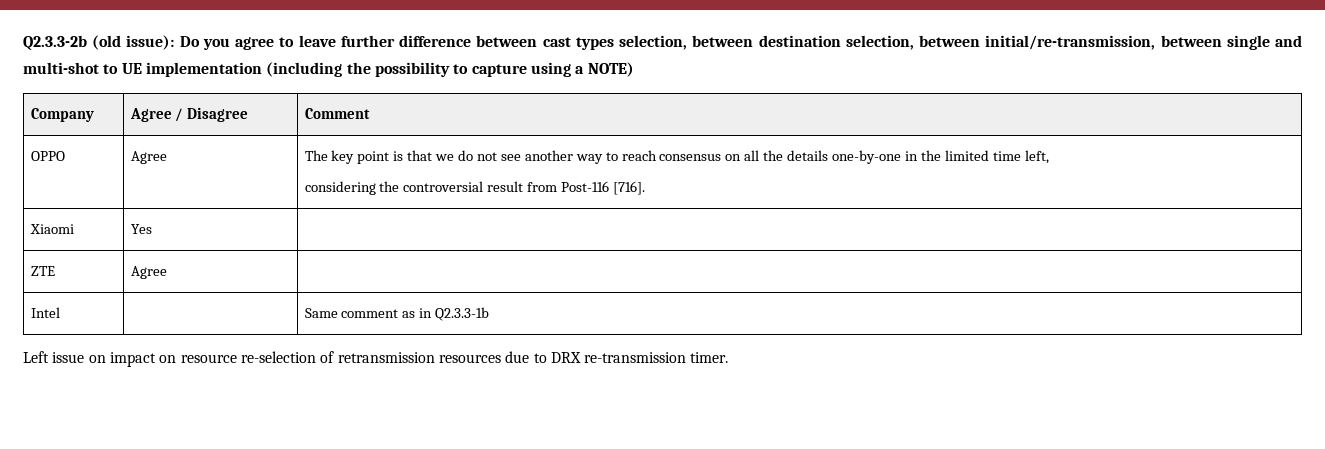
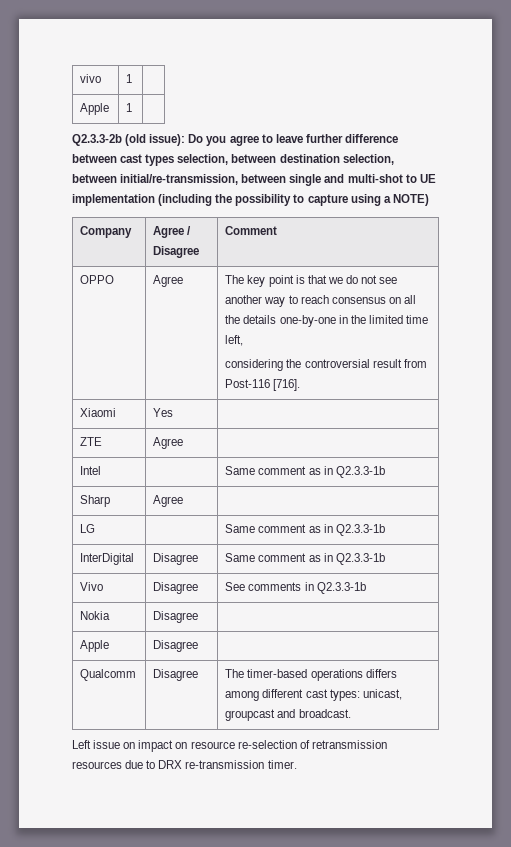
+ vivo | 1 |
+ Apple | 1 |
+ Sharp | Agree |
+ LG | | Same comment as in Q2.3.3-1b
+ InterDigital | Disagree | Same comment as in Q2.3.3-1b
+ Vivo | Disagree | See comments in Q2.3.3-1b
+ Nokia | Disagree |
+ Apple | Disagree |
+ Qualcomm | Disagree | The timer-based operations differs among different cast types: unicast, groupcast and broadcast.

